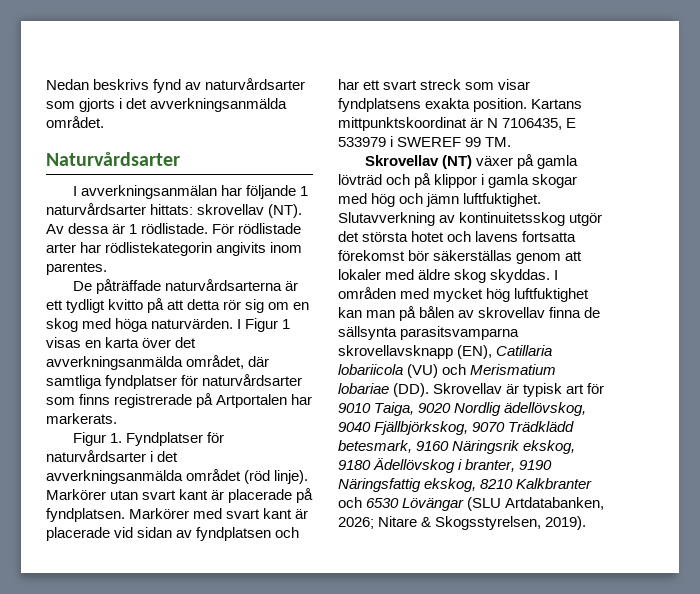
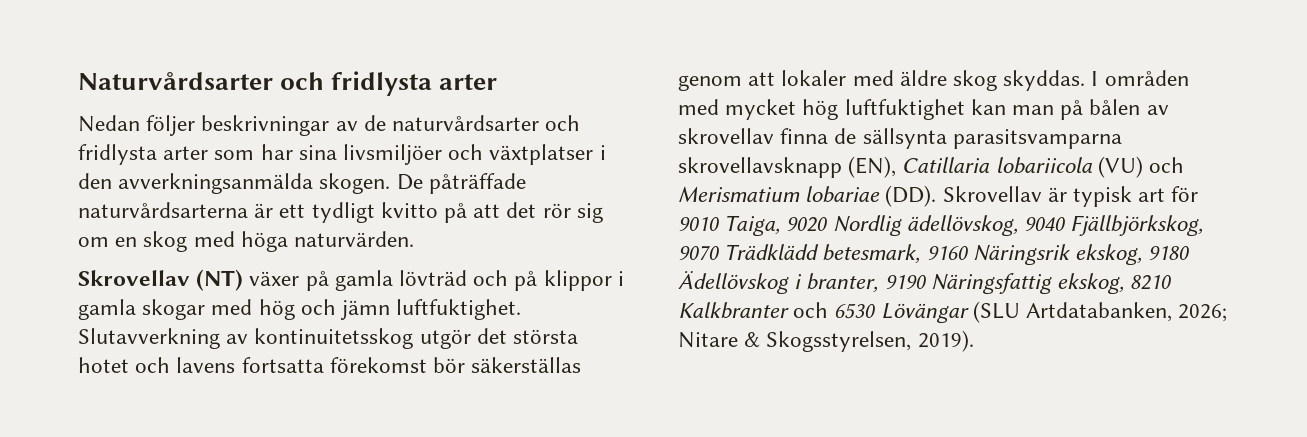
- Nedan beskrivs fynd av naturvårdsarter som gjorts i det avverkningsanmälda området.
- Naturvårdsarter
- I avverkningsanmälan har följande 1 naturvårdsarter hittats: skrovellav (NT). Av dessa är 1 rödlistade. För rödlistade arter har rödlistekategorin angivits inom parentes.
- De påträffade naturvårdsarterna är ett tydligt kvitto på att detta rör sig om en skog med höga naturvärden. I Figur 1 visas en karta över det avverkningsanmälda området, där samtliga fyndplatser för naturvårdsarter som finns registrerade på Artportalen har markerats.
- Figur 1. Fyndplatser för naturvårdsarter i det avverkningsanmälda området (röd linje). Markörer utan svart kant är placerade på fyndplatsen. Markörer med svart kant är placerade vid sidan av fyndplatsen och har ett svart streck som visar fyndplatsens exakta position. Kartans mittpunktskoordinat är N 7106435, E 533979 i SWEREF 99 TM.
+ Naturvårdsarter och fridlysta arter
+ Nedan följer beskrivningar av de naturvårdsarter och fridlysta arter som har sina livsmiljöer och växtplatser i den avverkningsanmälda skogen. De påträffade naturvårdsarterna är ett tydligt kvitto på att det rör sig om en skog med höga naturvärden.

